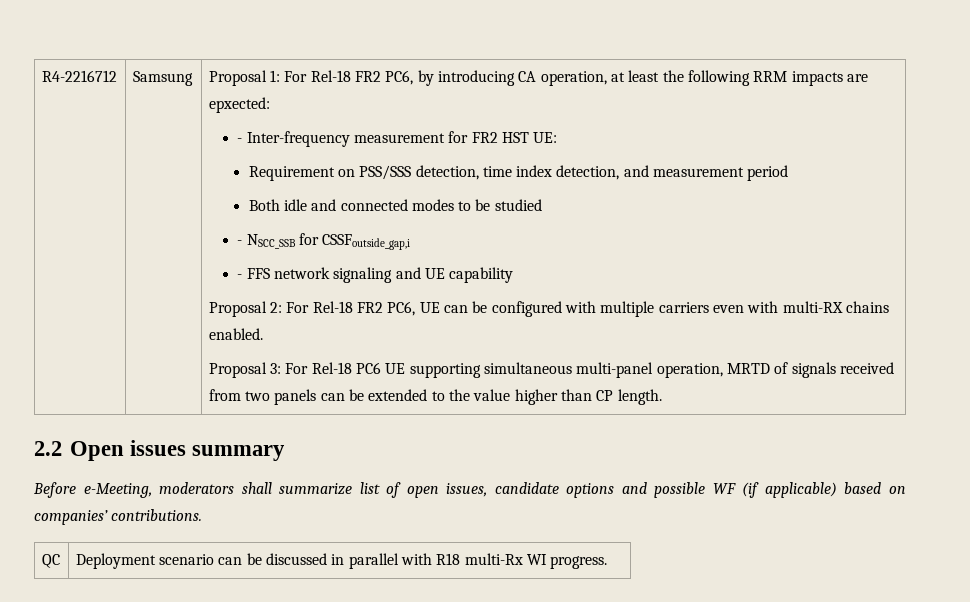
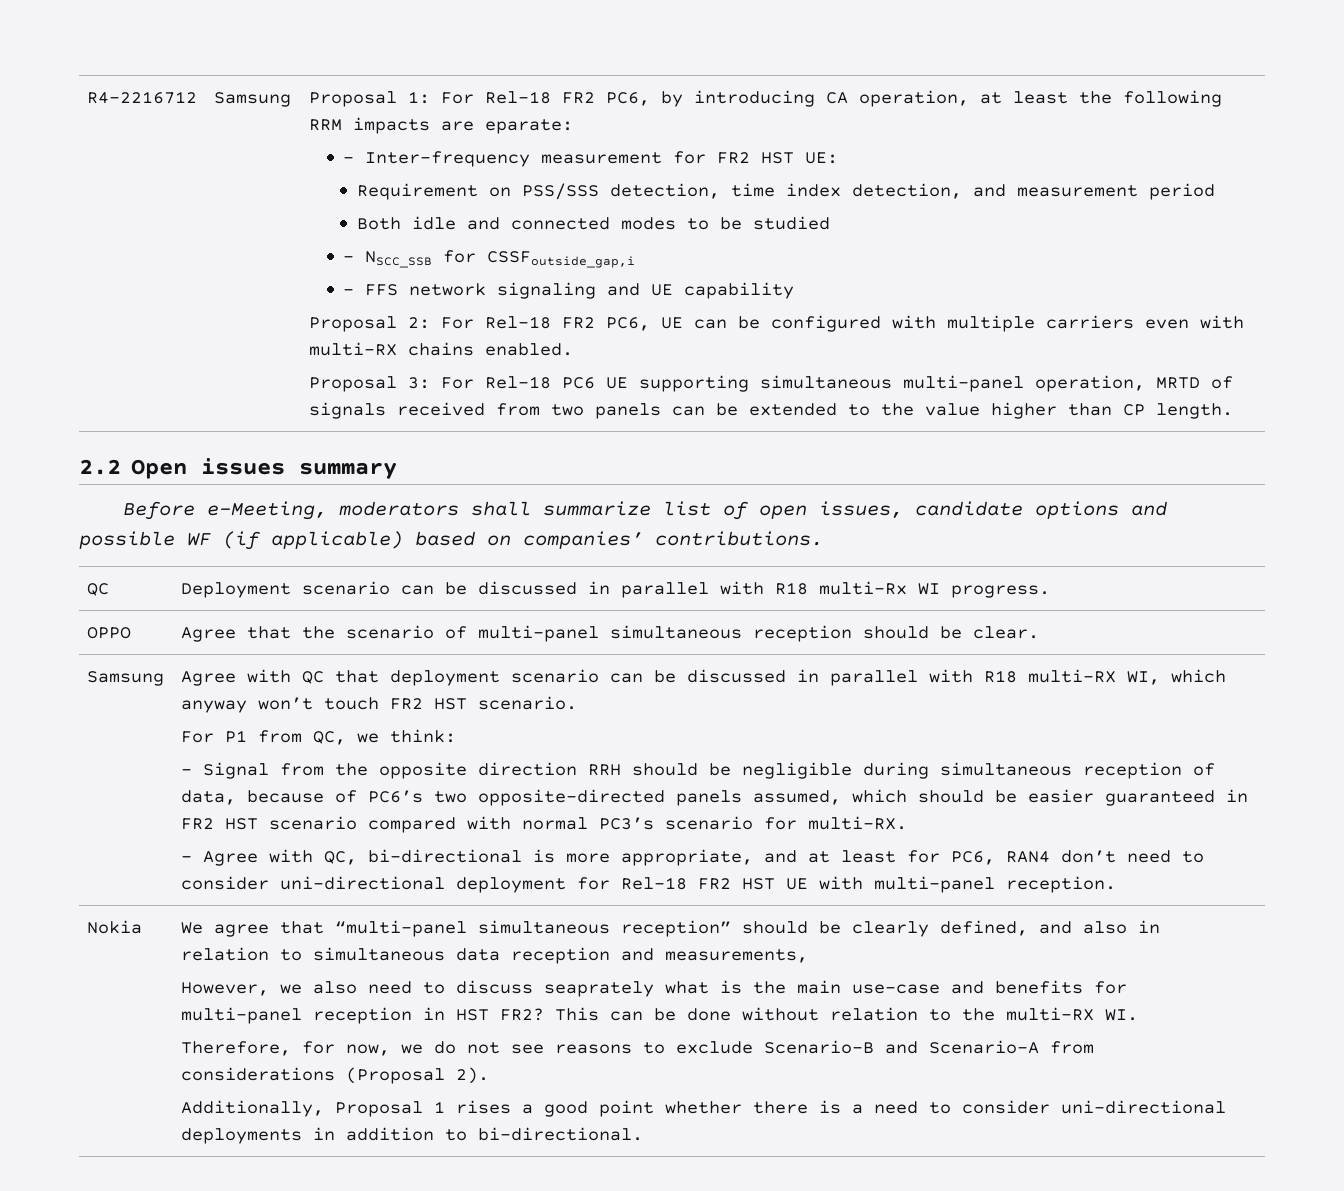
- Proposal 1: For Rel-18 FR2 PC6, by introducing CA operation, at least the following RRM impacts are epxected:
+ Proposal 1: For Rel-18 FR2 PC6, by introducing CA operation, at least the following RRM impacts are eparate:
+ OPPO | Agree that the scenario of multi-panel simultaneous reception should be clear.
+ Samsung | Agree with QC that deployment scenario can be discussed in parallel with R18 multi-RX WI, which anyway won’t touch FR2 HST scenario.
+ For P1 from QC, we think:
+ - Signal from the opposite direction RRH should be negligible during simultaneous reception of data, because of PC6’s two opposite-directed panels assumed, which should be easier guaranteed in FR2 HST scenario compared with normal PC3’s scenario for multi-RX.
+ - Agree with QC, bi-directional is more appropriate, and at least for PC6, RAN4 don’t need to consider uni-directional deployment for Rel-18 FR2 HST UE with multi-panel reception.
+ Nokia | We agree that “multi-panel simultaneous reception” should be clearly defined, and also in relation to simultaneous data reception and measurements,
+ However, we also need to discuss seaprately what is the main use-case and benefits for multi-panel reception in HST FR2? This can be done without relation to the multi-RX WI.
+ Therefore, for now, we do not see reasons to exclude Scenario-B and Scenario-A from considerations (Proposal 2).
+ Additionally, Proposal 1 rises a good point whether there is a need to consider uni-directional deployments in addition to bi-directional.

